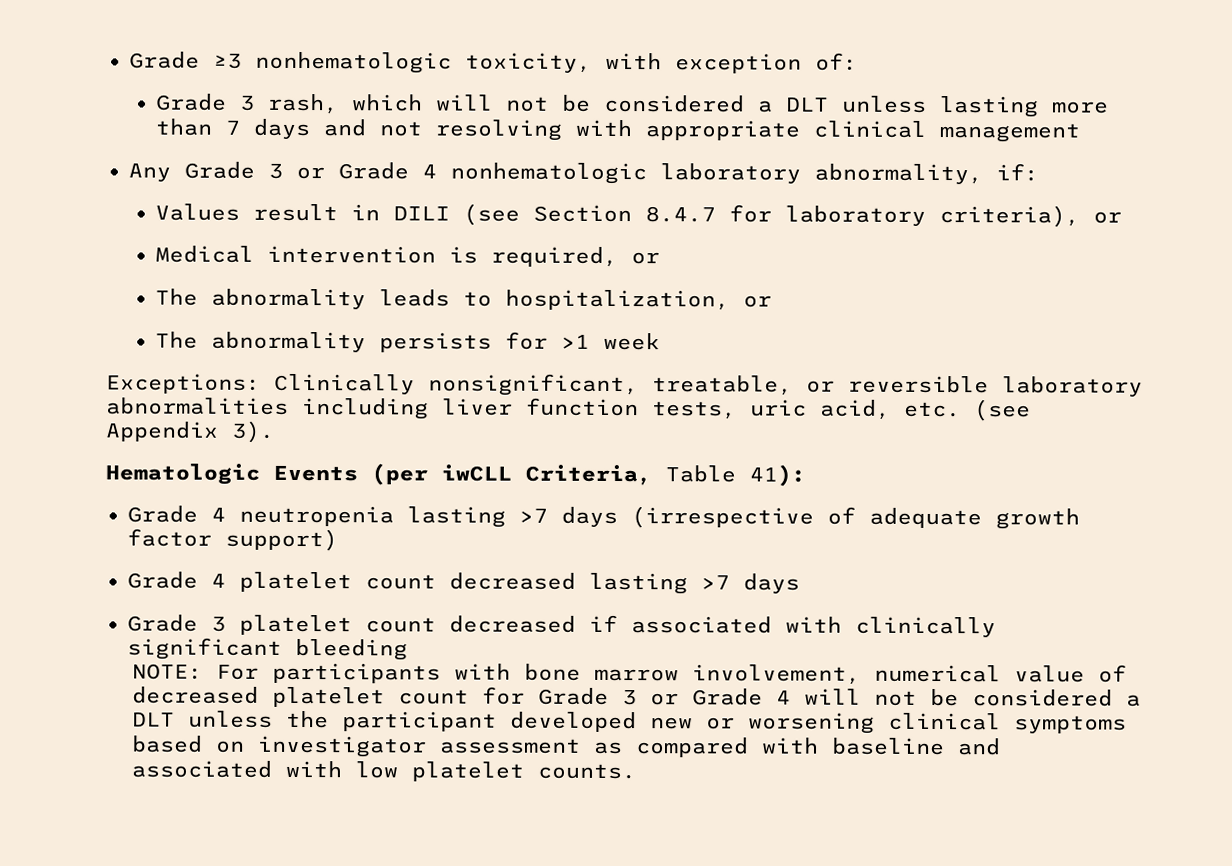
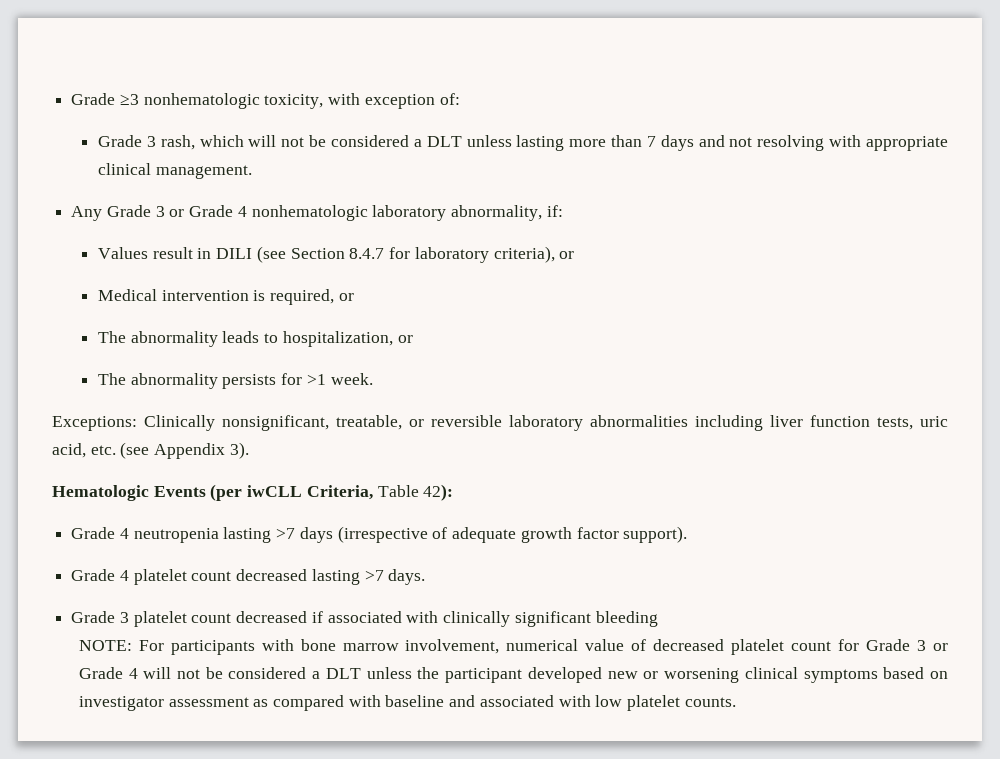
- Grade 3 rash, which will not be considered a DLT unless lasting more than 7 days and not resolving with appropriate clinical management
+ Grade 3 rash, which will not be considered a DLT unless lasting more than 7 days and not resolving with appropriate clinical management.
- The abnormality persists for >1 week
+ The abnormality persists for >1 week.
- Hematologic Events (per iwCLL Criteria, Table 41):
+ Hematologic Events (per iwCLL Criteria, Table 42):
- Grade 4 neutropenia lasting >7 days (irrespective of adequate growth factor support)
+ Grade 4 neutropenia lasting >7 days (irrespective of adequate growth factor support).
- Grade 4 platelet count decreased lasting >7 days
+ Grade 4 platelet count decreased lasting >7 days.

